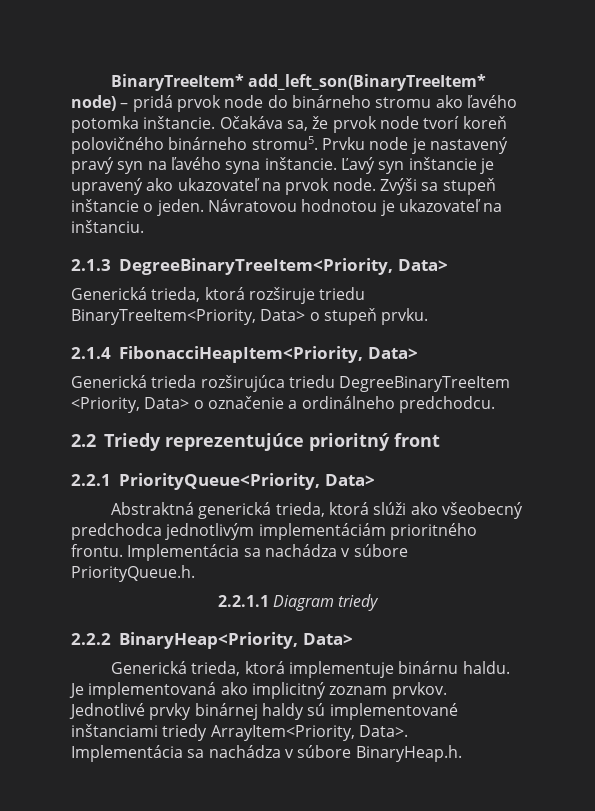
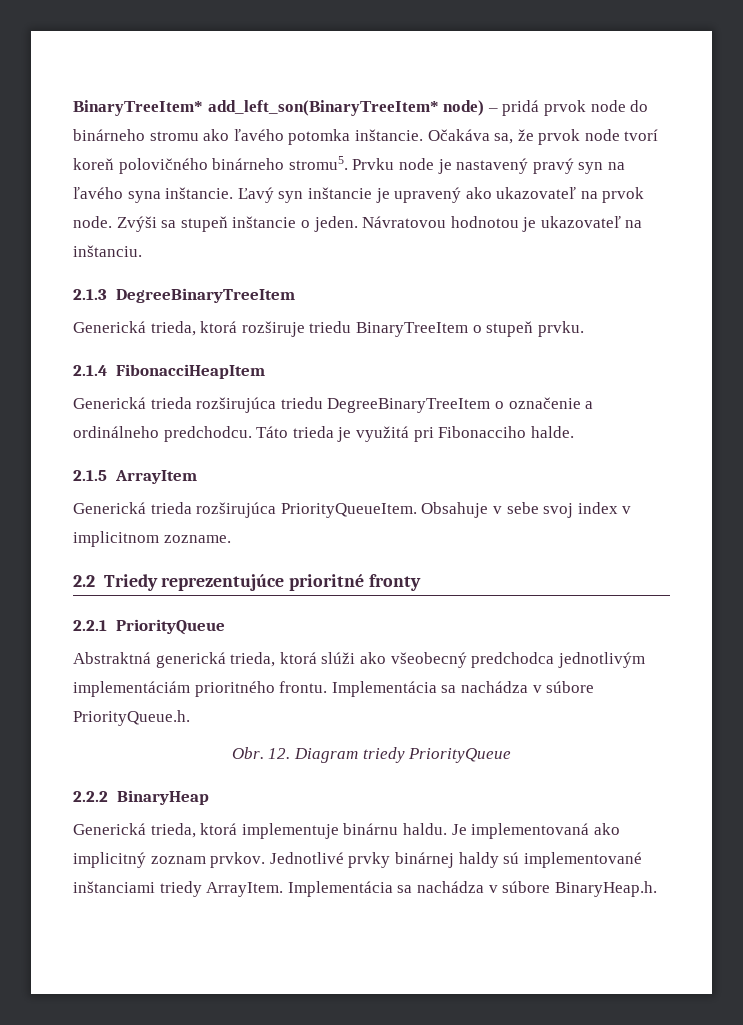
- 2.1.3 DegreeBinaryTreeItem<Priority, Data>
+ 2.1.3 DegreeBinaryTreeItem
- Generická trieda, ktorá rozširuje triedu BinaryTreeItem<Priority, Data> o stupeň prvku.
+ Generická trieda, ktorá rozširuje triedu BinaryTreeItem o stupeň prvku.
- 2.1.4 FibonacciHeapItem<Priority, Data>
+ 2.1.4 FibonacciHeapItem
- Generická trieda rozširujúca triedu DegreeBinaryTreeItem <Priority, Data> o označenie a ordinálneho predchodcu.
+ Generická trieda rozširujúca triedu DegreeBinaryTreeItem o označenie a ordinálneho predchodcu. Táto trieda je využitá pri Fibonacciho halde.
+ 2.1.5 ArrayItem
+ Generická trieda rozširujúca PriorityQueueItem. Obsahuje v sebe svoj index v implicitnom zozname.
- 2.2 Triedy reprezentujúce prioritný front
+ 2.2 Triedy reprezentujúce prioritné fronty
- 2.2.1 PriorityQueue<Priority, Data>
+ 2.2.1 PriorityQueue
- 2.2.1.1 Diagram triedy
+ Obr. 12. Diagram triedy PriorityQueue
- 2.2.2 BinaryHeap<Priority, Data>
+ 2.2.2 BinaryHeap
- Jednotlivé prvky binárnej haldy sú implementované inštanciami triedy ArrayItem<Priority, Data>.
+ Jednotlivé prvky binárnej haldy sú implementované inštanciami triedy ArrayItem.

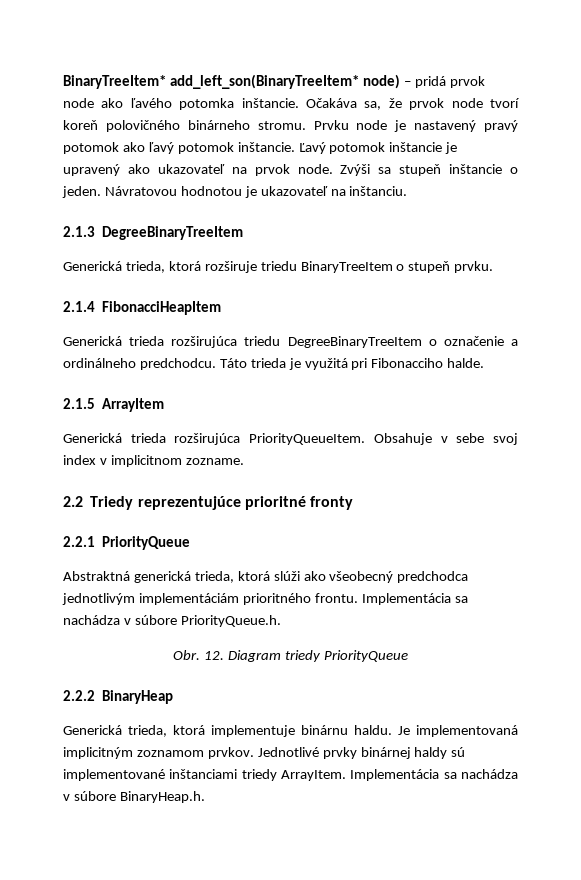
- BinaryTreeItem* add_left_son(BinaryTreeItem* node) – pridá prvok node do binárneho stromu ako ľavého potomka inštancie.
+ BinaryTreeItem* add_left_son(BinaryTreeItem* node) – pridá prvok node ako ľavého potomka inštancie.
- Očakáva sa, že prvok node tvorí koreň polovičného binárneho stromu5.
+ Očakáva sa, že prvok node tvorí koreň polovičného binárneho stromu.
- Prvku node je nastavený pravý syn na ľavého syna inštancie.
+ Prvku node je nastavený pravý potomok ako ľavý potomok inštancie.
- Ľavý syn inštancie je upravený ako ukazovateľ na prvok node.
+ Ľavý potomok inštancie je upravený ako ukazovateľ na prvok node.
- Je implementovaná ako implicitný zoznam prvkov.
+ Je implementovaná implicitným zoznamom prvkov.

